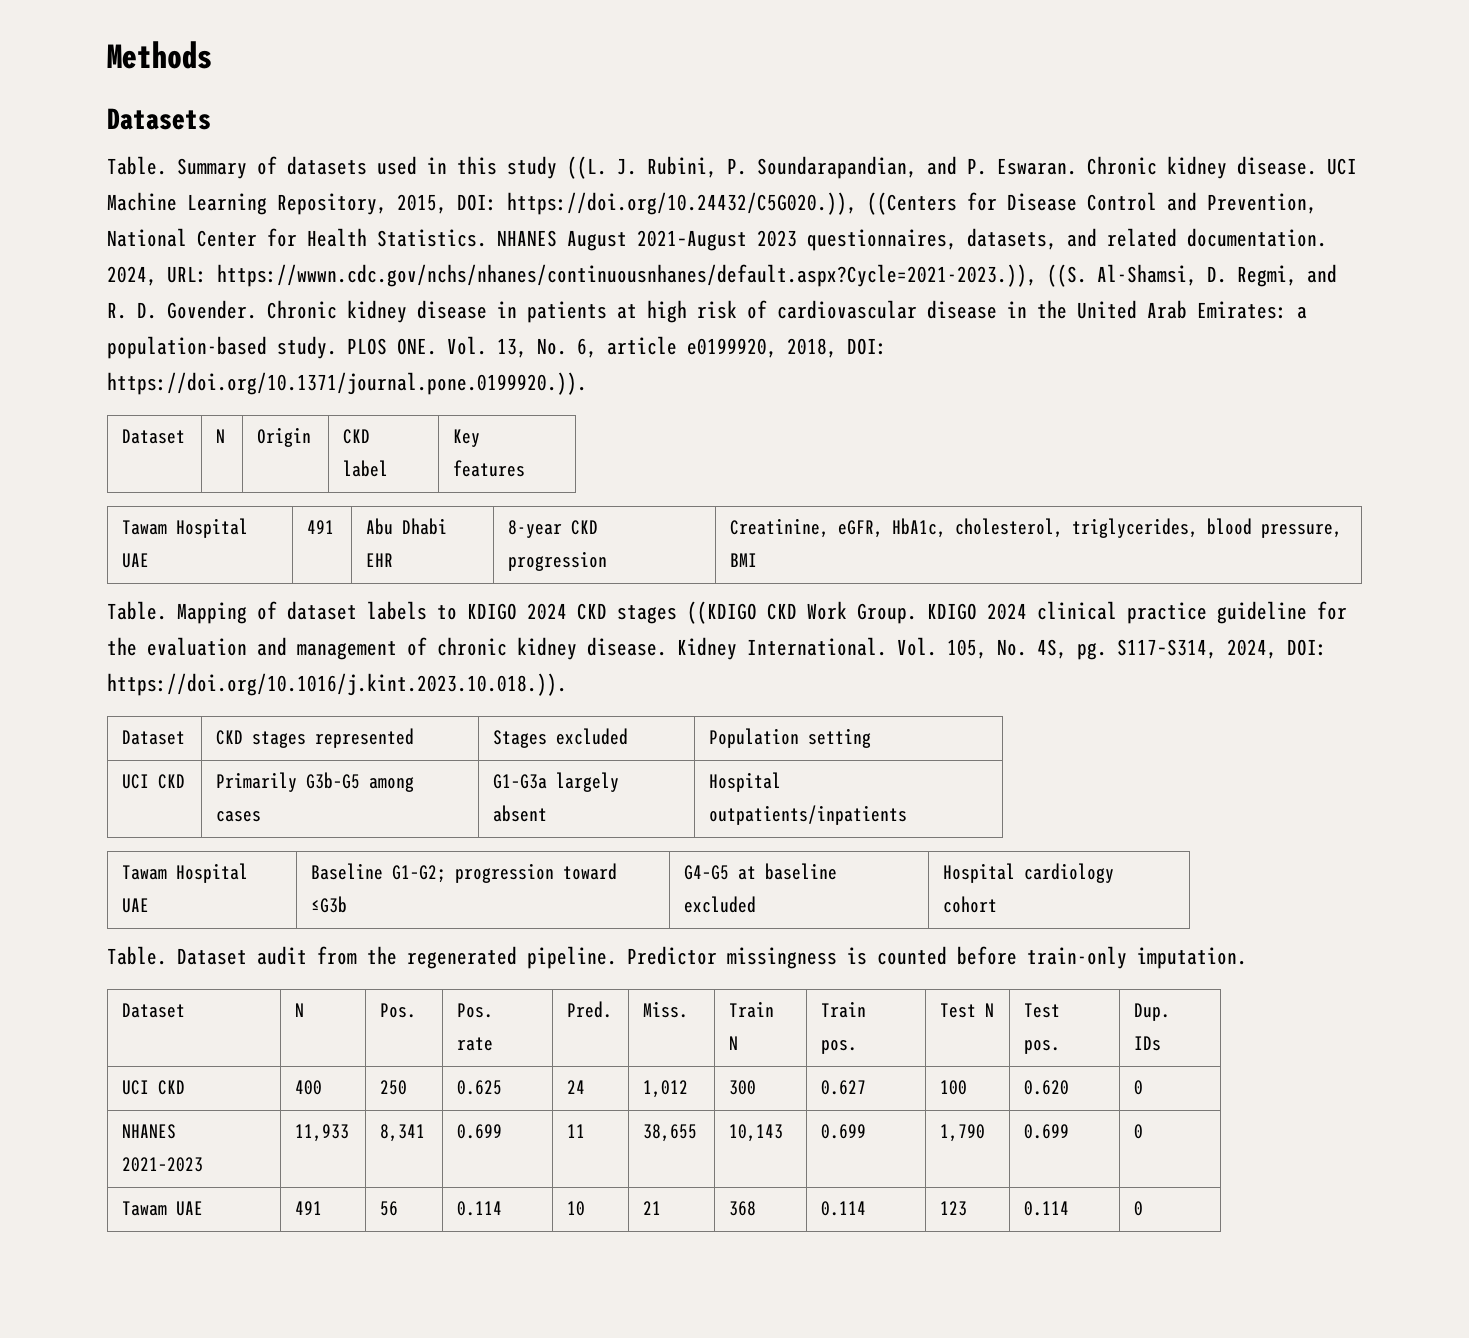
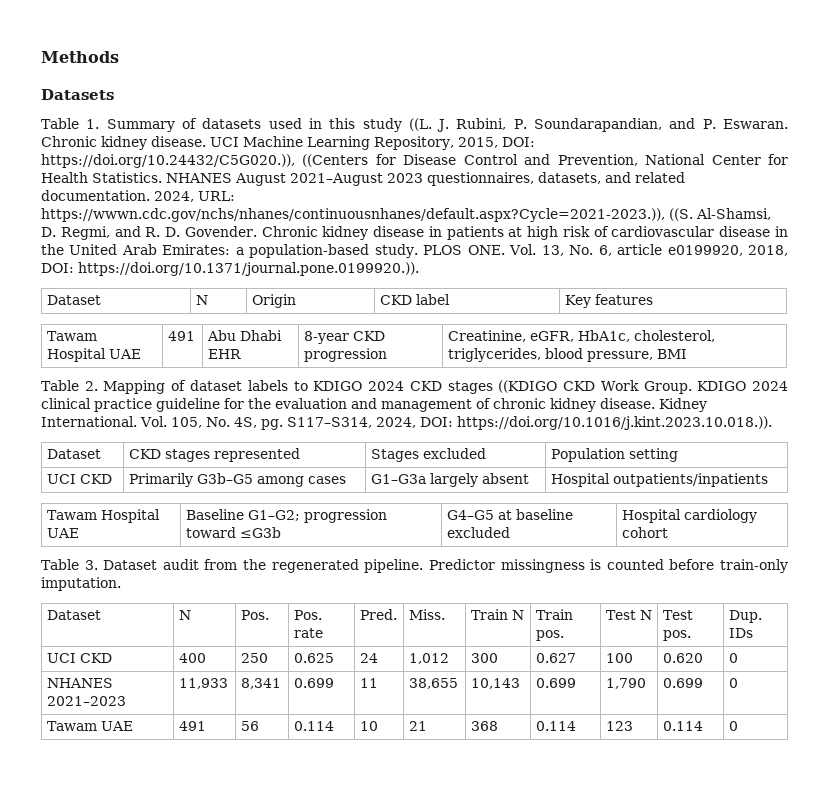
- Table. Summary of datasets used in this study ((L. J. Rubini, P. Soundarapandian, and P. Eswaran.
+ Table 1. Summary of datasets used in this study ((L. J. Rubini, P. Soundarapandian, and P. Eswaran.
- Table. Mapping of dataset labels to KDIGO 2024 CKD stages ((KDIGO CKD Work Group.
+ Table 2. Mapping of dataset labels to KDIGO 2024 CKD stages ((KDIGO CKD Work Group.
- Table. Dataset audit from the regenerated pipeline.
+ Table 3. Dataset audit from the regenerated pipeline.

